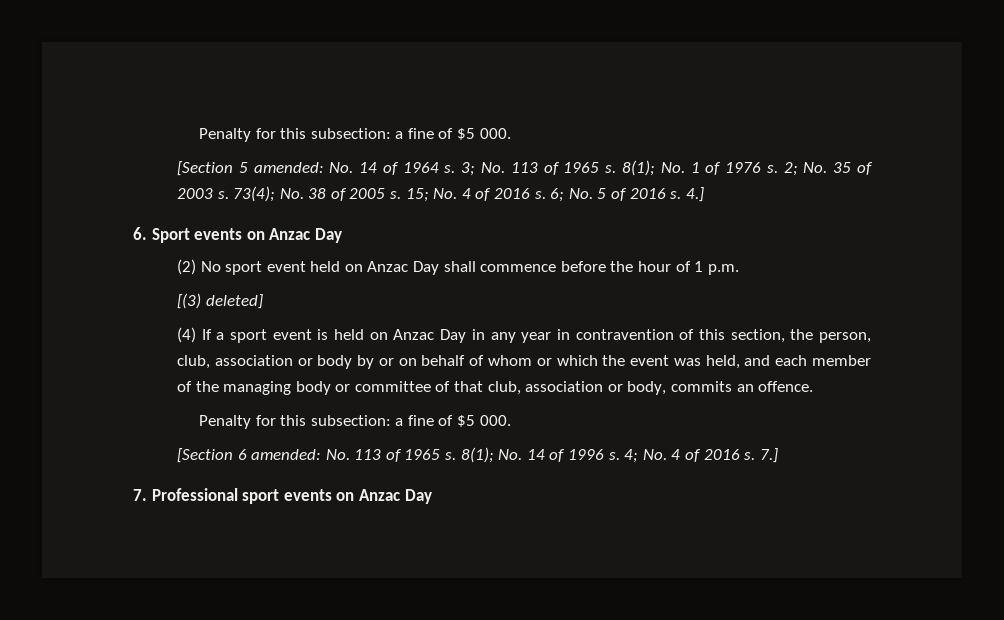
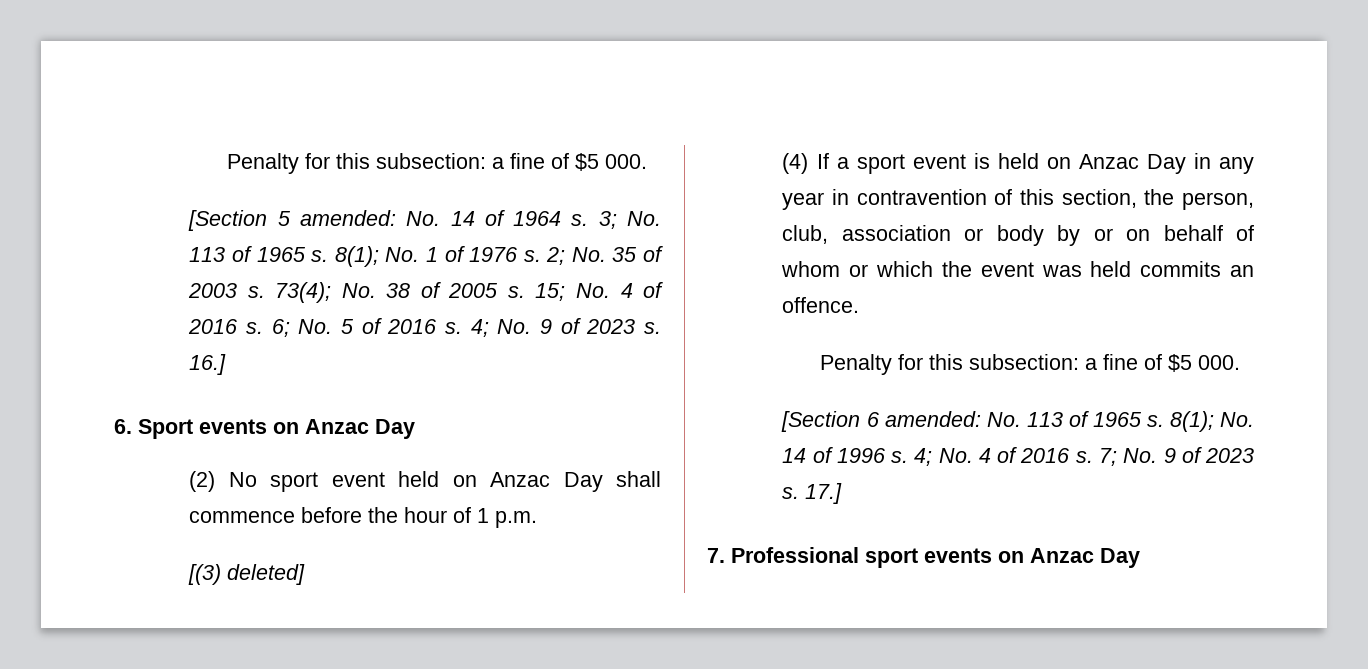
- 4.]
+ 4; No. 9 of 2023 s. 16.]
- (4) If a sport event is held on Anzac Day in any year in contravention of this section, the person, club, association or body by or on behalf of whom or which the event was held, and each member of the managing body or committee of that club, association or body, commits an offence.
+ (4) If a sport event is held on Anzac Day in any year in contravention of this section, the person, club, association or body by or on behalf of whom or which the event was held commits an offence.
- 7.]
+ 7; No. 9 of 2023 s. 17.]

